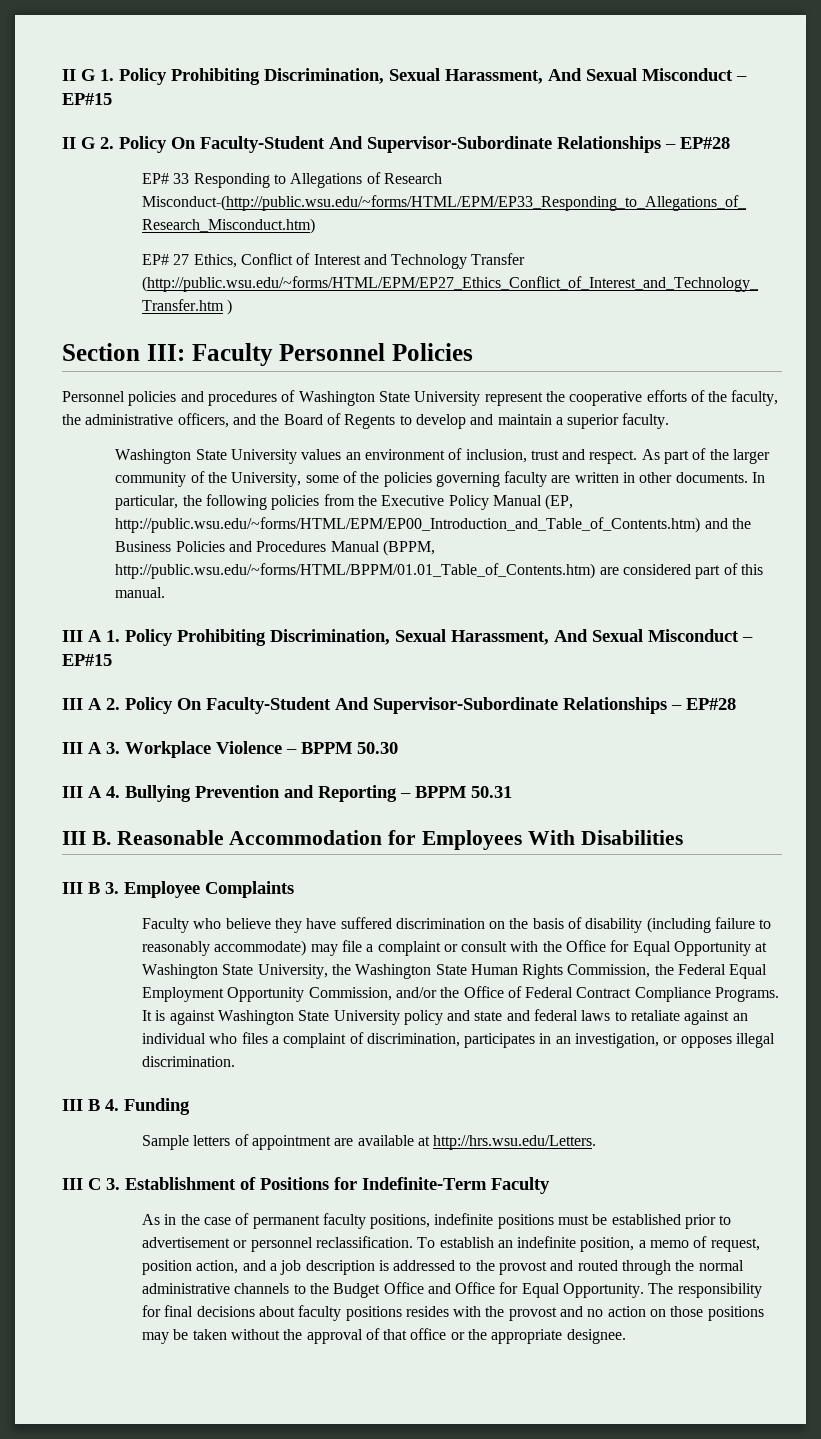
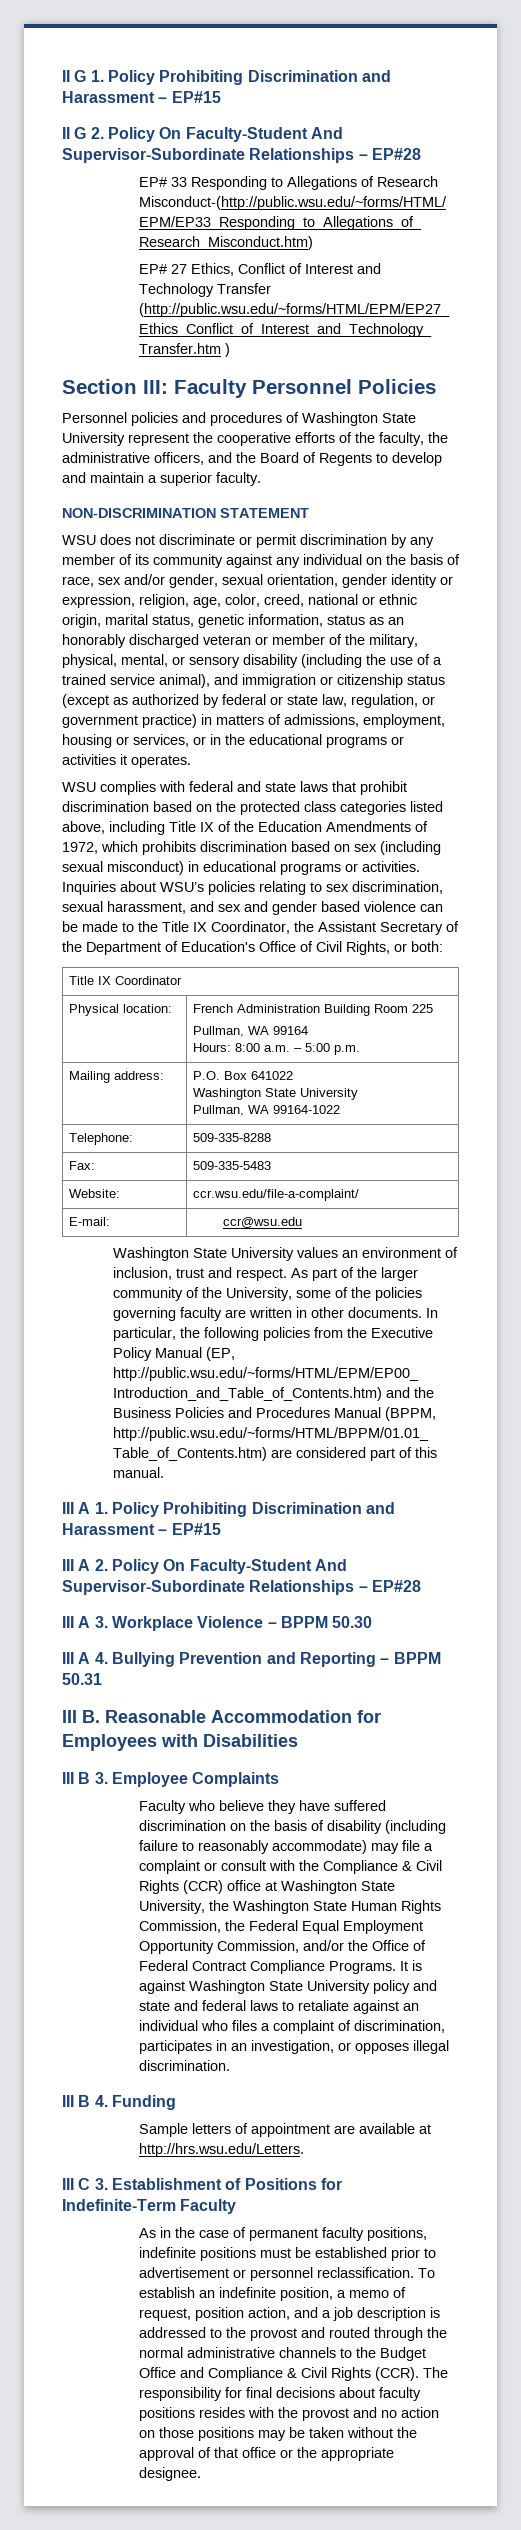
- II G 1. Policy Prohibiting Discrimination, Sexual Harassment, And Sexual Misconduct – EP#15
+ II G 1. Policy Prohibiting Discrimination and Harassment – EP#15
+ NON-DISCRIMINATION STATEMENT
+ WSU does not discriminate or permit discrimination by any member of its community against any individual on the basis of race, sex and/or gender, sexual orientation, gender identity or expression, religion, age, color, creed, national or ethnic origin, marital status, genetic information, status as an honorably discharged veteran or member of the military, physical, mental, or sensory disability (including the use of a trained service animal), and immigration or citizenship status (except as authorized by federal or state law, regulation, or government practice) in matters of admissions, employment, housing or services, or in the educational programs or activities it operates.
+ WSU complies with federal and state laws that prohibit discrimination based on the protected class categories listed above, including Title IX of the Education Amendments of 1972, which prohibits discrimination based on sex (including sexual misconduct) in educational programs or activities. Inquiries about WSU’s policies relating to sex discrimination, sexual harassment, and sex and gender based violence can be made to the Title IX Coordinator, the Assistant Secretary of the Department of Education's Office of Civil Rights, or both:
+ Title IX Coordinator
+ Physical location: | French Administration Building Room 225
+ Pullman, WA 99164
+ Hours: 8:00 a.m. – 5:00 p.m.
+ Mailing address: | P.O. Box 641022
+ Washington State University
+ Pullman, WA 99164-1022
+ Telephone: | 509-335-8288
+ Fax: | 509-335-5483
+ Website: | ccr.wsu.edu/file-a-complaint/
+ E-mail: | ccr@wsu.edu
- III A 1. Policy Prohibiting Discrimination, Sexual Harassment, And Sexual Misconduct – EP#15
+ III A 1. Policy Prohibiting Discrimination and Harassment – EP#15
- III B. Reasonable Accommodation for Employees With Disabilities
+ III B. Reasonable Accommodation for Employees with Disabilities
- Faculty who believe they have suffered discrimination on the basis of disability (including failure to reasonably accommodate) may file a complaint or consult with the Office for Equal Opportunity at Washington State University, the Washington State Human Rights Commission, the Federal Equal Employment Opportunity Commission, and/or the Office of Federal Contract Compliance Programs.
+ Faculty who believe they have suffered discrimination on the basis of disability (including failure to reasonably accommodate) may file a complaint or consult with the Compliance & Civil Rights (CCR) office at Washington State University, the Washington State Human Rights Commission, the Federal Equal Employment Opportunity Commission, and/or the Office of Federal Contract Compliance Programs.
- To establish an indefinite position, a memo of request, position action, and a job description is addressed to the provost and routed through the normal administrative channels to the Budget Office and Office for Equal Opportunity.
+ To establish an indefinite position, a memo of request, position action, and a job description is addressed to the provost and routed through the normal administrative channels to the Budget Office and Compliance & Civil Rights (CCR).

